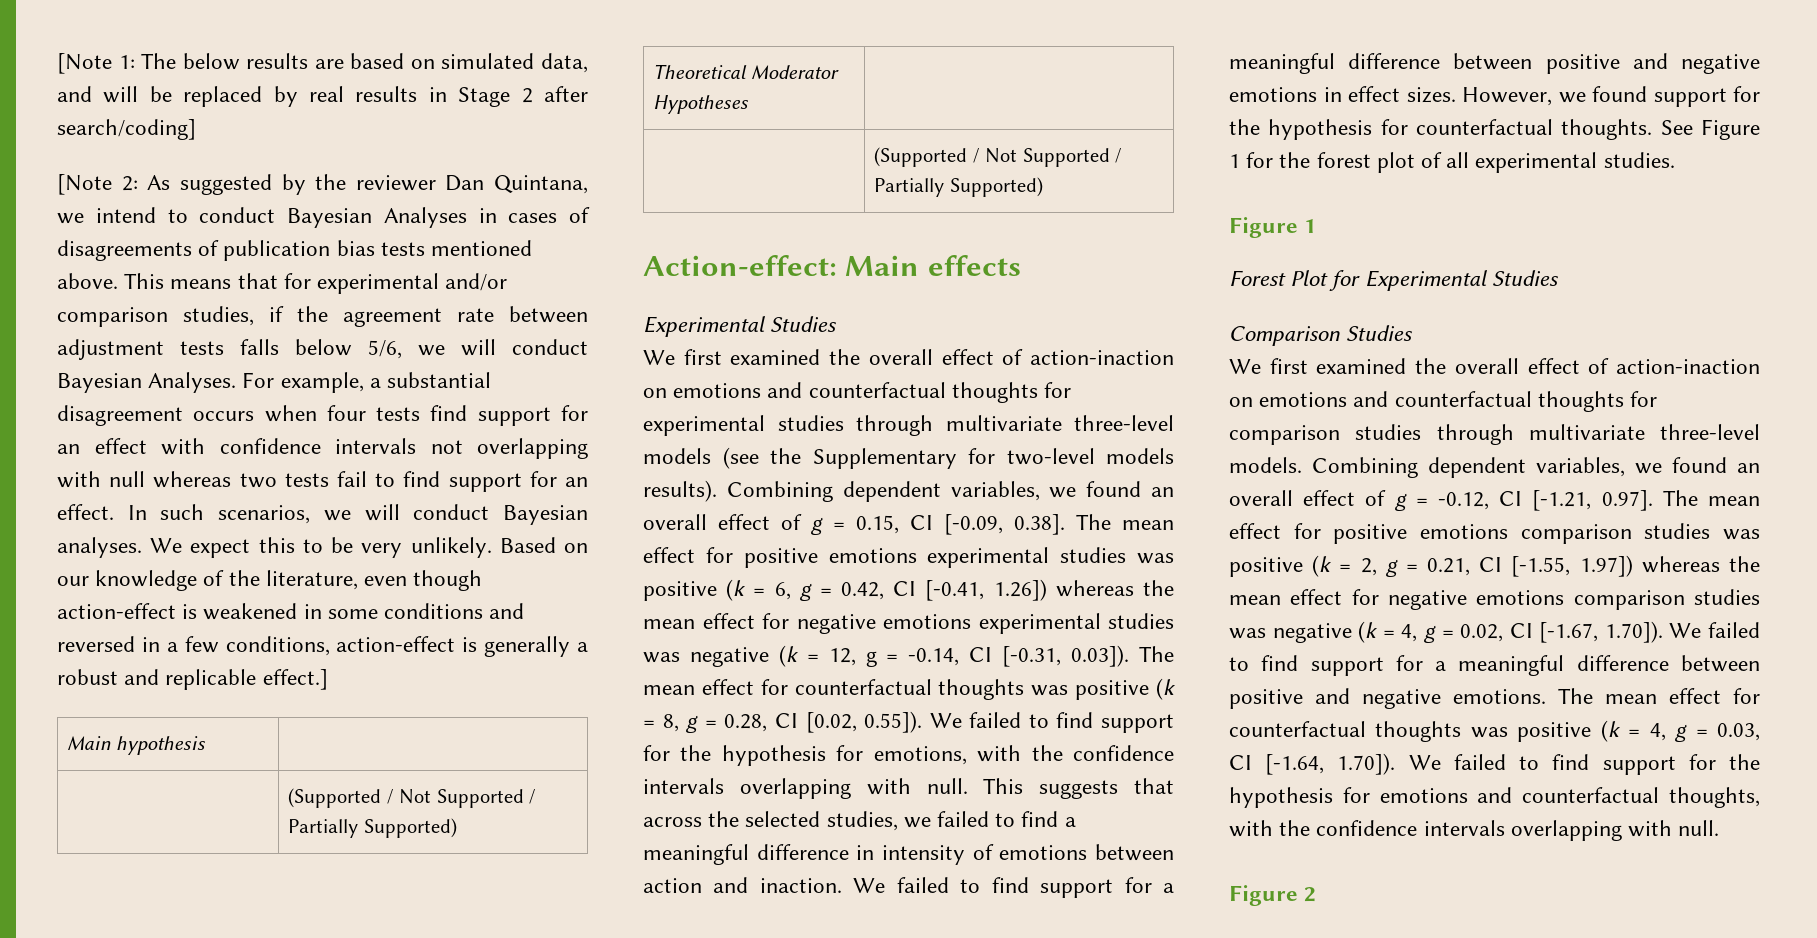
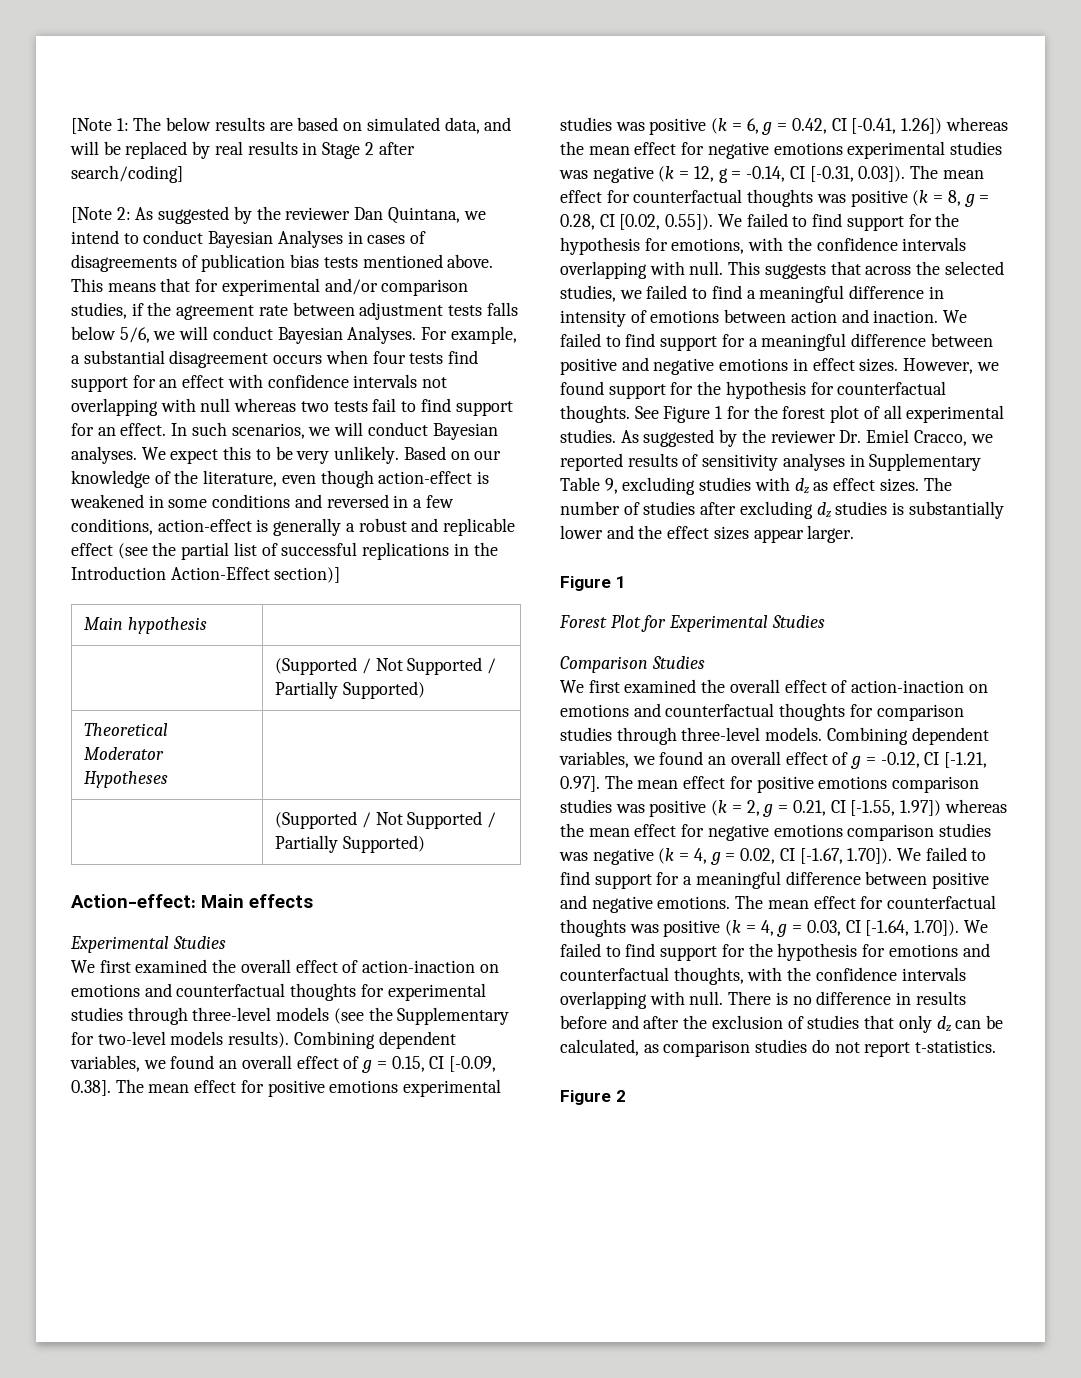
- Based on our knowledge of the literature, even though action-effect is weakened in some conditions and reversed in a few conditions, action-effect is generally a robust and replicable effect.]
+ Based on our knowledge of the literature, even though action-effect is weakened in some conditions and reversed in a few conditions, action-effect is generally a robust and replicable effect (see the partial list of successful replications in the Introduction Action-Effect section)]
- We first examined the overall effect of action-inaction on emotions and counterfactual thoughts for experimental studies through multivariate three-level models (see the Supplementary for two-level models results).
+ We first examined the overall effect of action-inaction on emotions and counterfactual thoughts for experimental studies through three-level models (see the Supplementary for two-level models results).
+ As suggested by the reviewer Dr. Emiel Cracco, we reported results of sensitivity analyses in Supplementary Table 9, excluding studies with dz as effect sizes. The number of studies after excluding dz studies is substantially lower and the effect sizes appear larger.
- We first examined the overall effect of action-inaction on emotions and counterfactual thoughts for comparison studies through multivariate three-level models.
+ We first examined the overall effect of action-inaction on emotions and counterfactual thoughts for comparison studies through three-level models.
+ There is no difference in results before and after the exclusion of studies that only dz can be calculated, as comparison studies do not report t-statistics.

